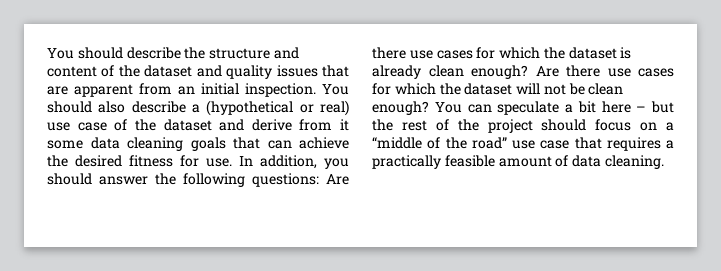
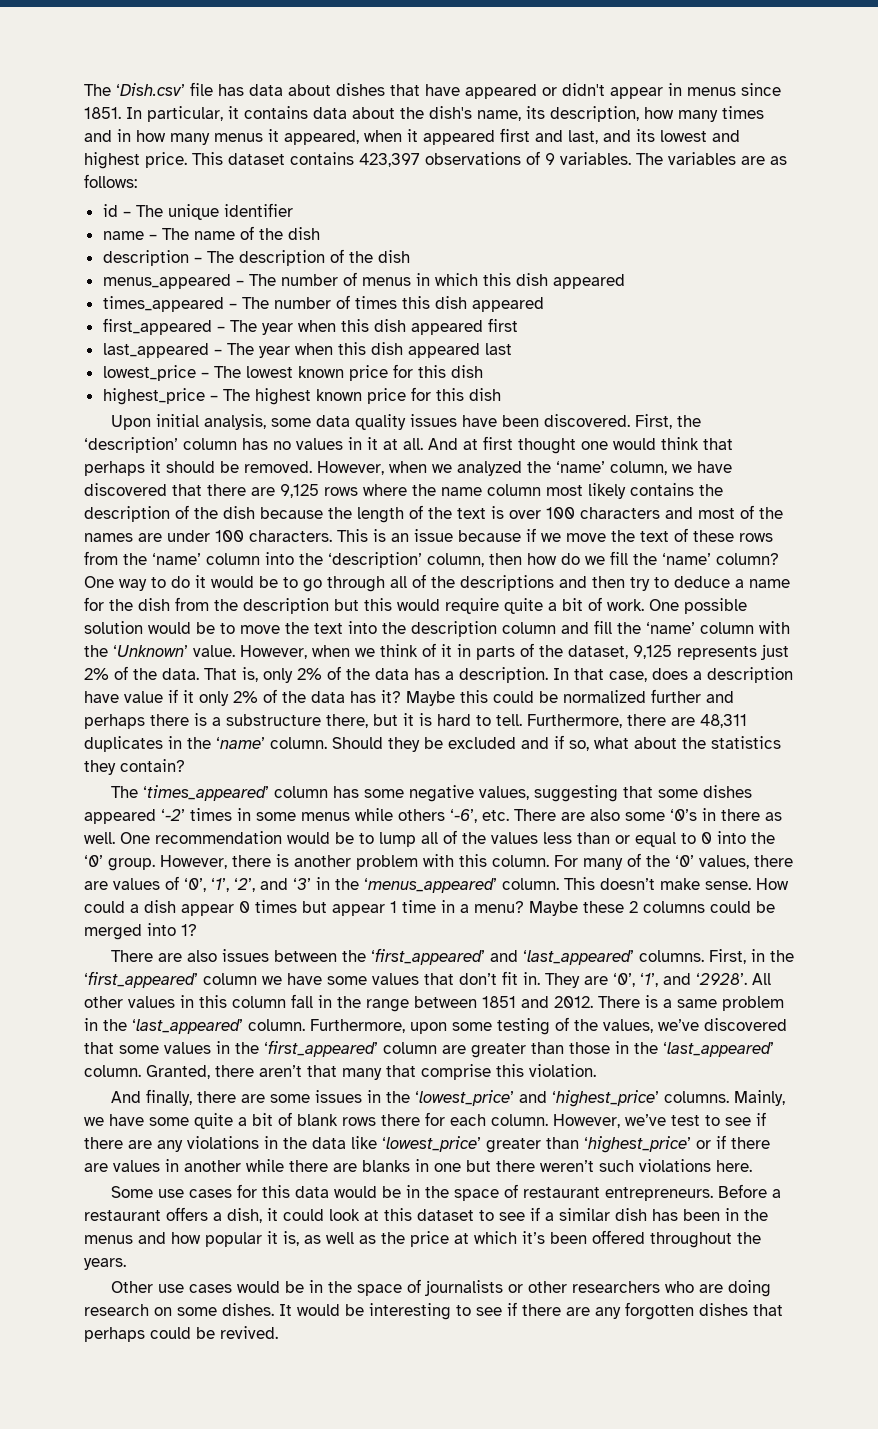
- You should describe the structure and content of the dataset and quality issues that are apparent from an initial inspection. You should also describe a (hypothetical or real) use case of the dataset and derive from it some data cleaning goals that can achieve the desired fitness for use. In addition, you should answer the following questions: Are there use cases for which the dataset is already clean enough? Are there use cases for which the dataset will not be clean enough? You can speculate a bit here – but the rest of the project should focus on a “middle of the road” use case that requires a practically feasible amount of data cleaning.
+ The ‘Dish.csv’ file has data about dishes that have appeared or didn't appear in menus since 1851. In particular, it contains data about the dish's name, its description, how many times and in how many menus it appeared, when it appeared first and last, and its lowest and highest price. This dataset contains 423,397 observations of 9 variables. The variables are as follows:
+ id – The unique identifier
+ name – The name of the dish
+ description – The description of the dish
+ menus_appeared – The number of menus in which this dish appeared
+ times_appeared – The number of times this dish appeared
+ first_appeared – The year when this dish appeared first
+ last_appeared – The year when this dish appeared last
+ lowest_price – The lowest known price for this dish
+ highest_price – The highest known price for this dish
+ Upon initial analysis, some data quality issues have been discovered. First, the ‘description’ column has no values in it at all. And at first thought one would think that perhaps it should be removed. However, when we analyzed the ‘name’ column, we have discovered that there are 9,125 rows where the name column most likely contains the description of the dish because the length of the text is over 100 characters and most of the names are under 100 characters. This is an issue because if we move the text of these rows from the ‘name’ column into the ‘description’ column, then how do we fill the ‘name’ column? One way to do it would be to go through all of the descriptions and then try to deduce a name for the dish from the description but this would require quite a bit of work. One possible solution would be to move the text into the description column and fill the ‘name’ column with the ‘Unknown’ value. However, when we think of it in parts of the dataset, 9,125 represents just 2% of the data. That is, only 2% of the data has a description. In that case, does a description have value if it only 2% of the data has it? Maybe this could be normalized further and perhaps there is a substructure there, but it is hard to tell. Furthermore, there are 48,311 duplicates in the ‘name’ column. Should they be excluded and if so, what about the statistics they contain?
+ The ‘times_appeared’ column has some negative values, suggesting that some dishes appeared ‘-2’ times in some menus while others ‘-6’, etc. There are also some ‘0’s in there as well. One recommendation would be to lump all of the values less than or equal to 0 into the ‘0’ group. However, there is another problem with this column. For many of the ‘0’ values, there are values of ‘0’, ‘1’, ‘2’, and ‘3’ in the ‘menus_appeared’ column. This doesn’t make sense. How could a dish appear 0 times but appear 1 time in a menu? Maybe these 2 columns could be merged into 1?
+ There are also issues between the ‘first_appeared’ and ‘last_appeared’ columns. First, in the ‘first_appeared’ column we have some values that don’t fit in. They are ‘0’, ‘1’, and ‘2928’. All other values in this column fall in the range between 1851 and 2012. There is a same problem in the ‘last_appeared’ column. Furthermore, upon some testing of the values, we’ve discovered that some values in the ‘first_appeared’ column are greater than those in the ‘last_appeared’ column. Granted, there aren’t that many that comprise this violation.
+ And finally, there are some issues in the ‘lowest_price’ and ‘highest_price’ columns. Mainly, we have some quite a bit of blank rows there for each column. However, we’ve test to see if there are any violations in the data like ‘lowest_price’ greater than ‘highest_price’ or if there are values in another while there are blanks in one but there weren’t such violations here.
+ Some use cases for this data would be in the space of restaurant entrepreneurs. Before a restaurant offers a dish, it could look at this dataset to see if a similar dish has been in the menus and how popular it is, as well as the price at which it’s been offered throughout the years.
+ Other use cases would be in the space of journalists or other researchers who are doing research on some dishes. It would be interesting to see if there are any forgotten dishes that perhaps could be revived.

